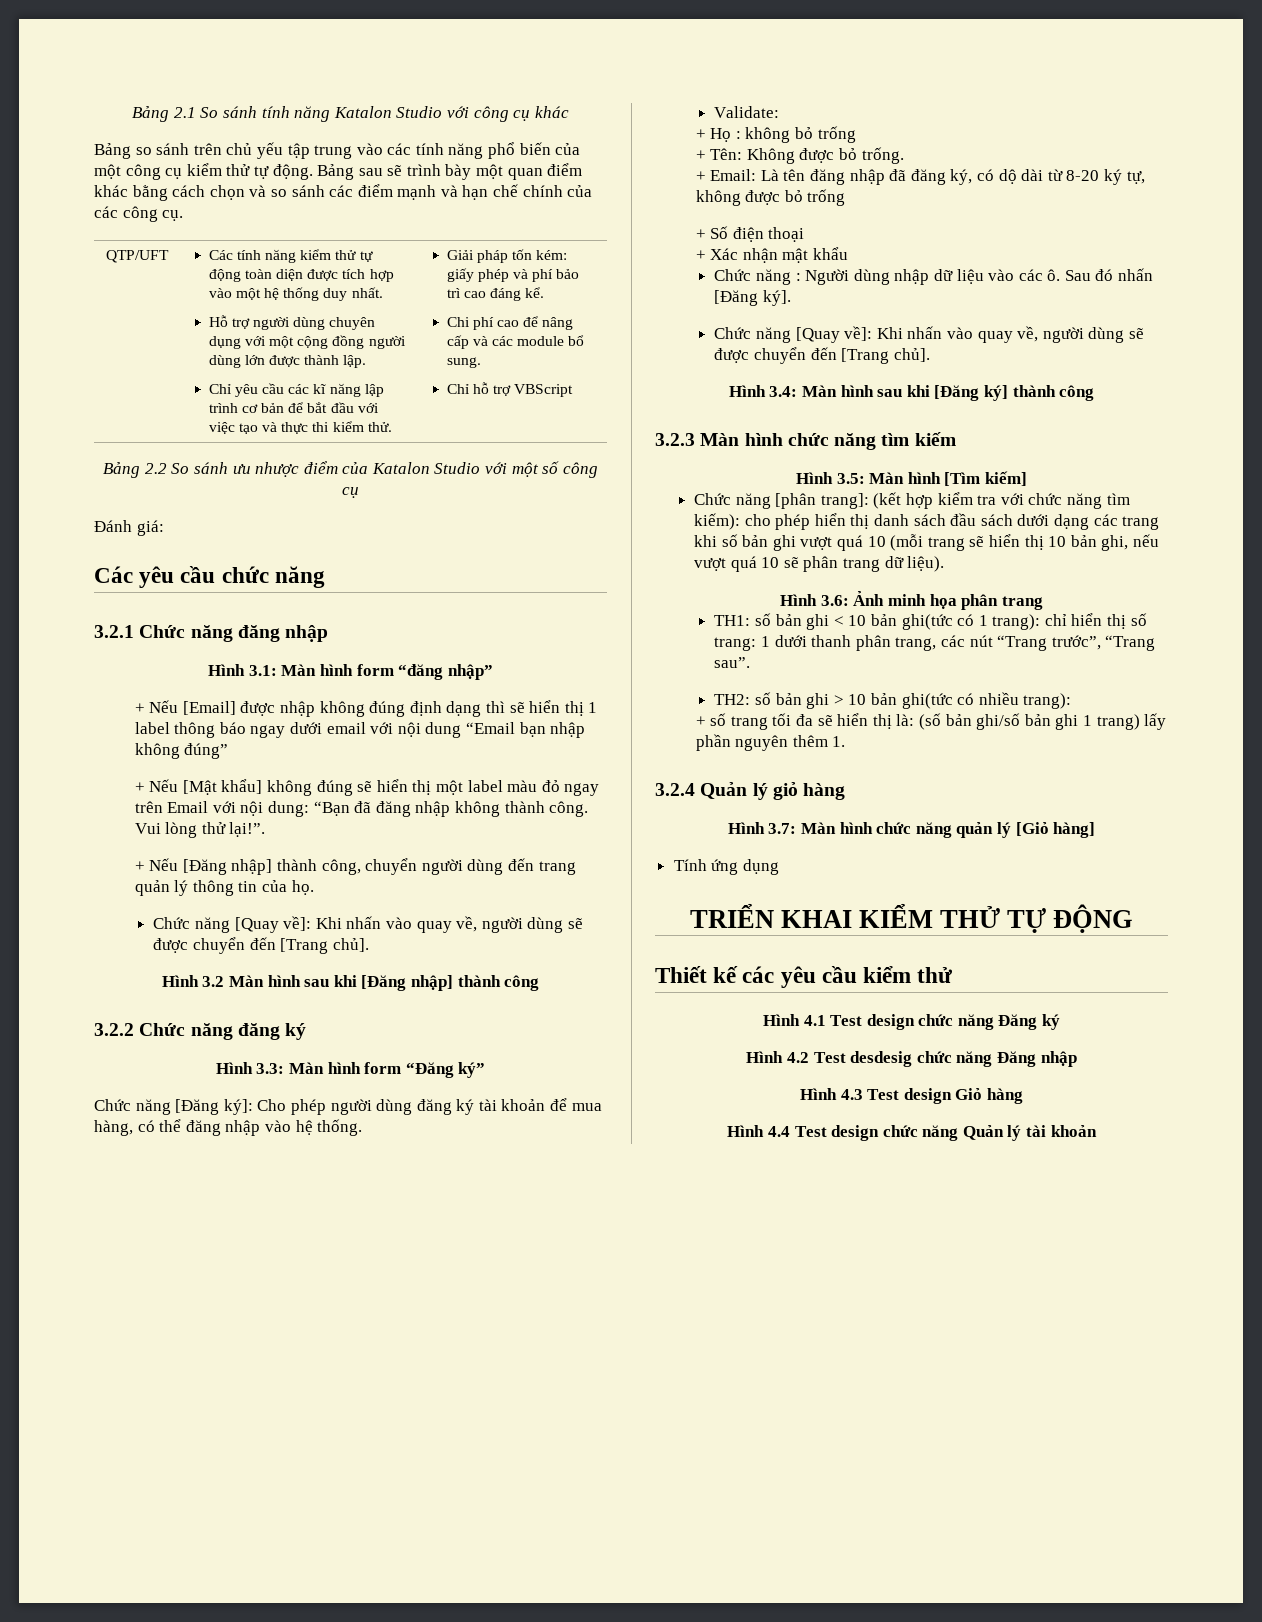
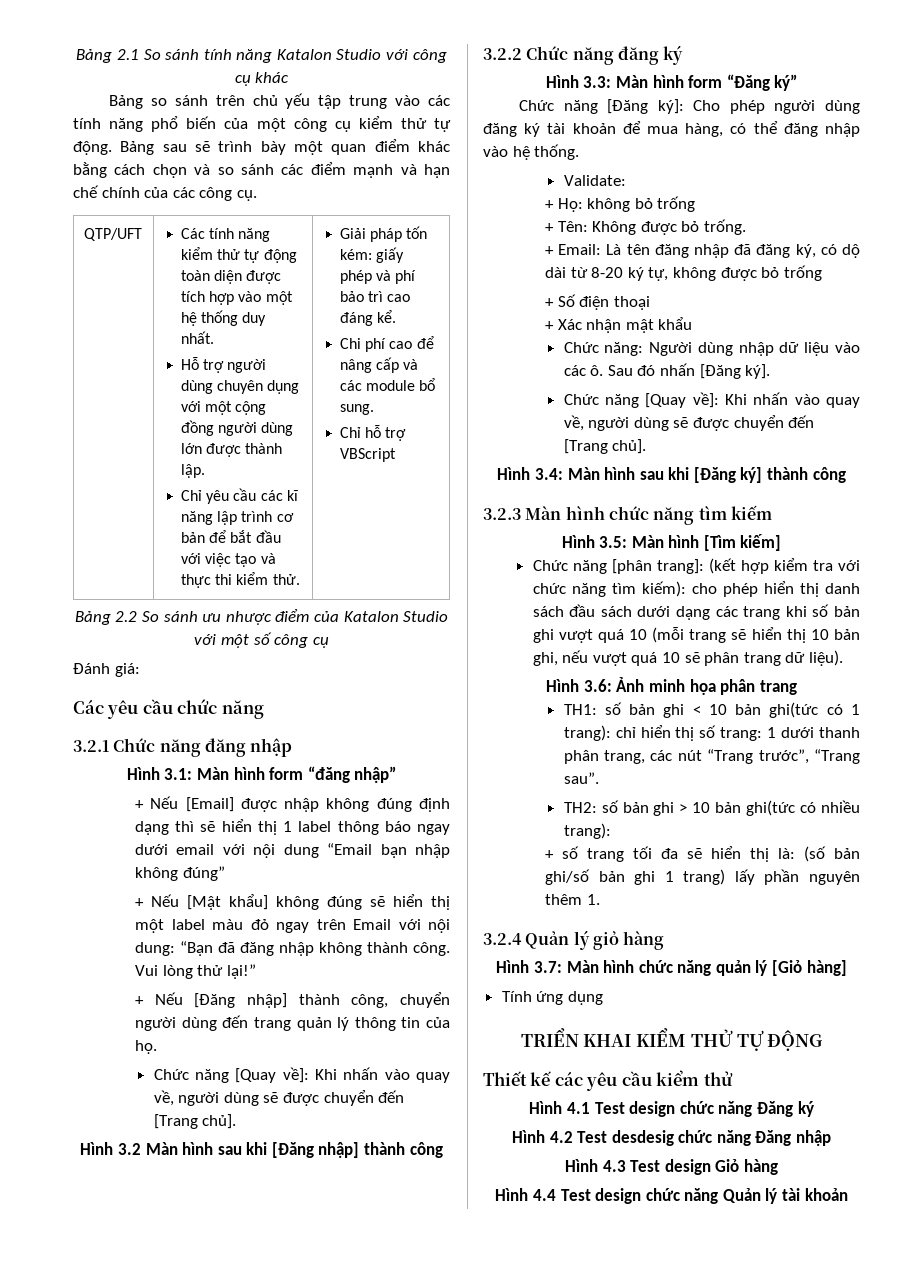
- Vui lòng thử lại!”.
+ Vui lòng thử lại!”
- + Họ : không bỏ trống
+ + Họ: không bỏ trống
- Chức năng : Người dùng nhập dữ liệu vào các ô.
+ Chức năng: Người dùng nhập dữ liệu vào các ô.

